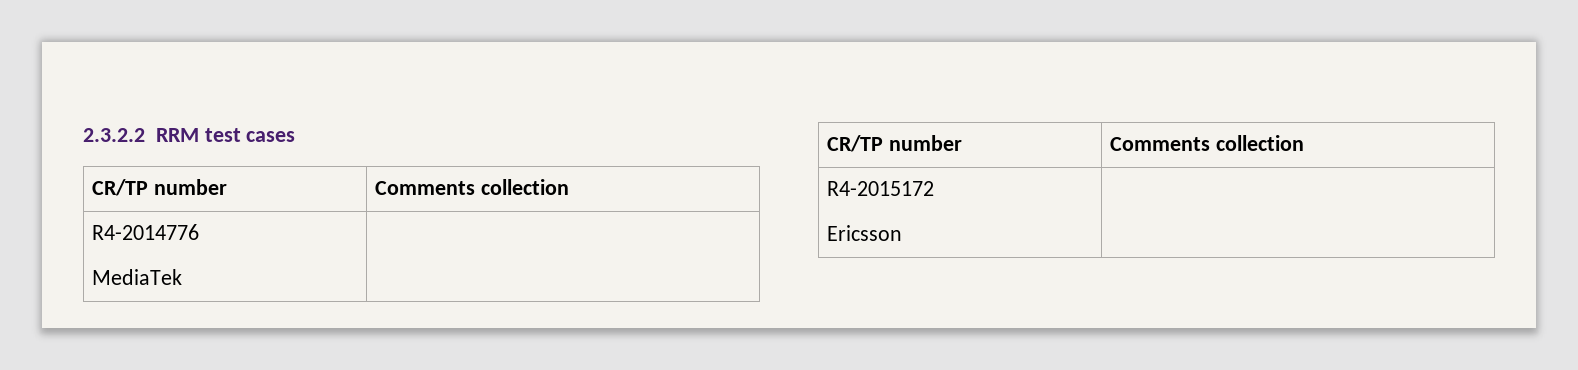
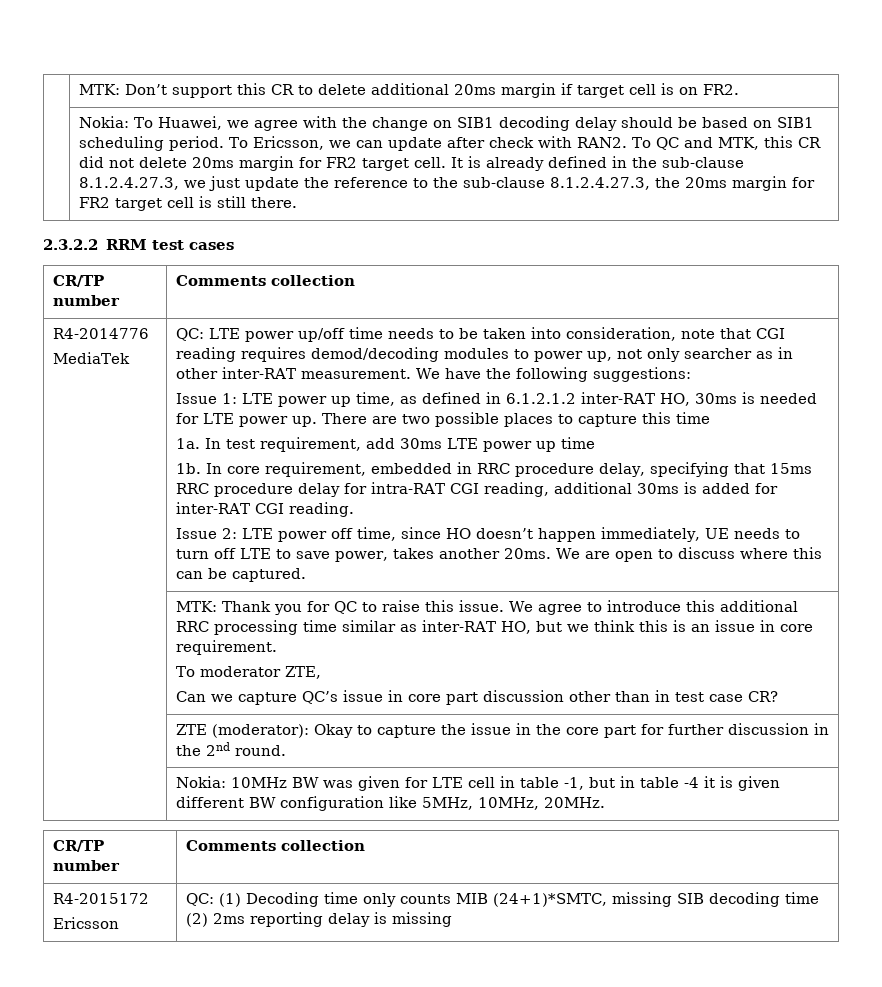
+ | MTK: Don’t support this CR to delete additional 20ms margin if target cell is on FR2.
+ | Nokia: To Huawei, we agree with the change on SIB1 decoding delay should be based on SIB1 scheduling period. To Ericsson, we can update after check with RAN2. To QC and MTK, this CR did not delete 20ms margin for FR2 target cell. It is already defined in the sub-clause 8.1.2.4.27.3, we just update the reference to the sub-clause 8.1.2.4.27.3, the 20ms margin for FR2 target cell is still there.
+ QC: LTE power up/off time needs to be taken into consideration, note that CGI reading requires demod/decoding modules to power up, not only searcher as in other inter-RAT measurement. We have the following suggestions:
+ Issue 1: LTE power up time, as defined in 6.1.2.1.2 inter-RAT HO, 30ms is needed for LTE power up. There are two possible places to capture this time
+ 1a. In test requirement, add 30ms LTE power up time
+ 1b. In core requirement, embedded in RRC procedure delay, specifying that 15ms RRC procedure delay for intra-RAT CGI reading, additional 30ms is added for inter-RAT CGI reading.
+ Issue 2: LTE power off time, since HO doesn’t happen immediately, UE needs to turn off LTE to save power, takes another 20ms. We are open to discuss where this can be captured.
+ | MTK: Thank you for QC to raise this issue. We agree to introduce this additional RRC processing time similar as inter-RAT HO, but we think this is an issue in core requirement.
+ To moderator ZTE,
+ Can we capture QC’s issue in core part discussion other than in test case CR?
+ | ZTE (moderator): Okay to capture the issue in the core part for further discussion in the 2nd round.
+ | Nokia: 10MHz BW was given for LTE cell in table -1, but in table -4 it is given different BW configuration like 5MHz, 10MHz, 20MHz.
  R4-2015172
- Ericsson |
+ Ericsson | QC: (1) Decoding time only counts MIB (24+1)*SMTC, missing SIB decoding time (2) 2ms reporting delay is missing

